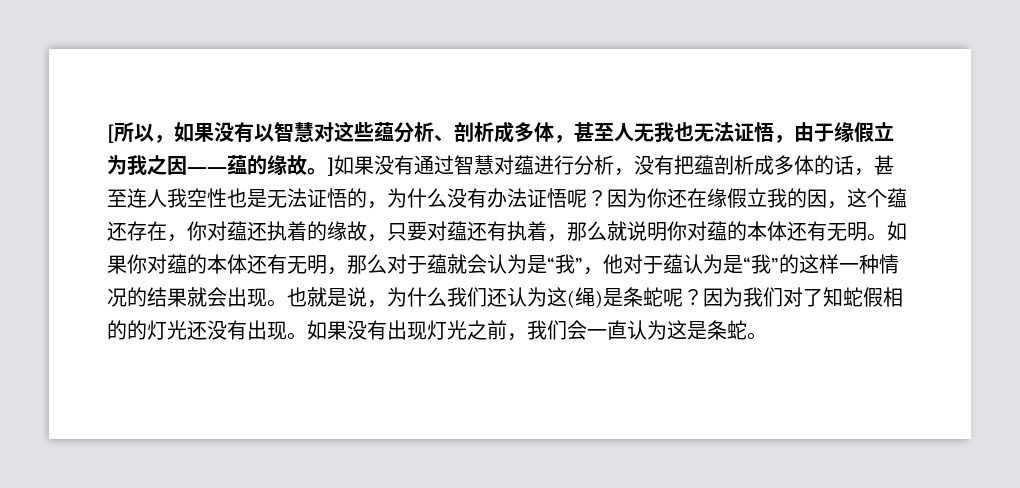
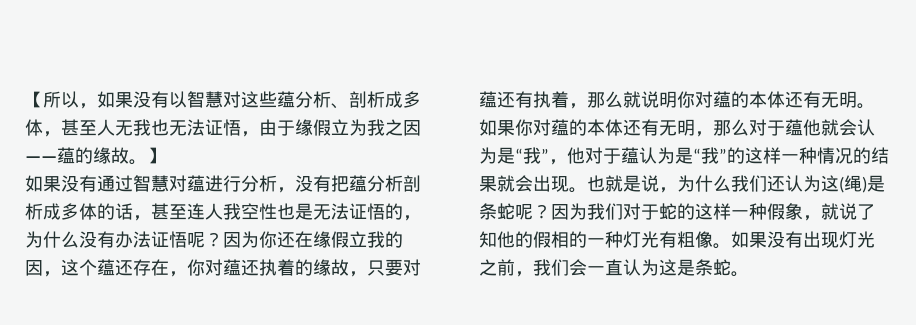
- [所以，如果没有以智慧对这些蕴分析、剖析成多体，甚至人无我也无法证悟，由于缘假立为我之因——蕴的缘故。]如果没有通过智慧对蕴进行分析，没有把蕴剖析成多体的话，甚至连人我空性也是无法证悟的，为什么没有办法证悟呢？
+ 【所以，如果没有以智慧对这些蕴分析、剖析成多体，甚至人无我也无法证悟，由于缘假立为我之因——蕴的缘故。】
+ 如果没有通过智慧对蕴进行分析，没有把蕴分析剖析成多体的话，甚至连人我空性也是无法证悟的，为什么没有办法证悟呢？
- 如果你对蕴的本体还有无明，那么对于蕴就会认为是“我”，他对于蕴认为是“我”的这样一种情况的结果就会出现。
+ 如果你对蕴的本体还有无明，那么对于蕴他就会认为是“我”，他对于蕴认为是“我”的这样一种情况的结果就会出现。
- 因为我们对了知蛇假相的的灯光还没有出现。
+ 因为我们对于蛇的这样一种假象，就说了知他的假相的一种灯光有粗像。

